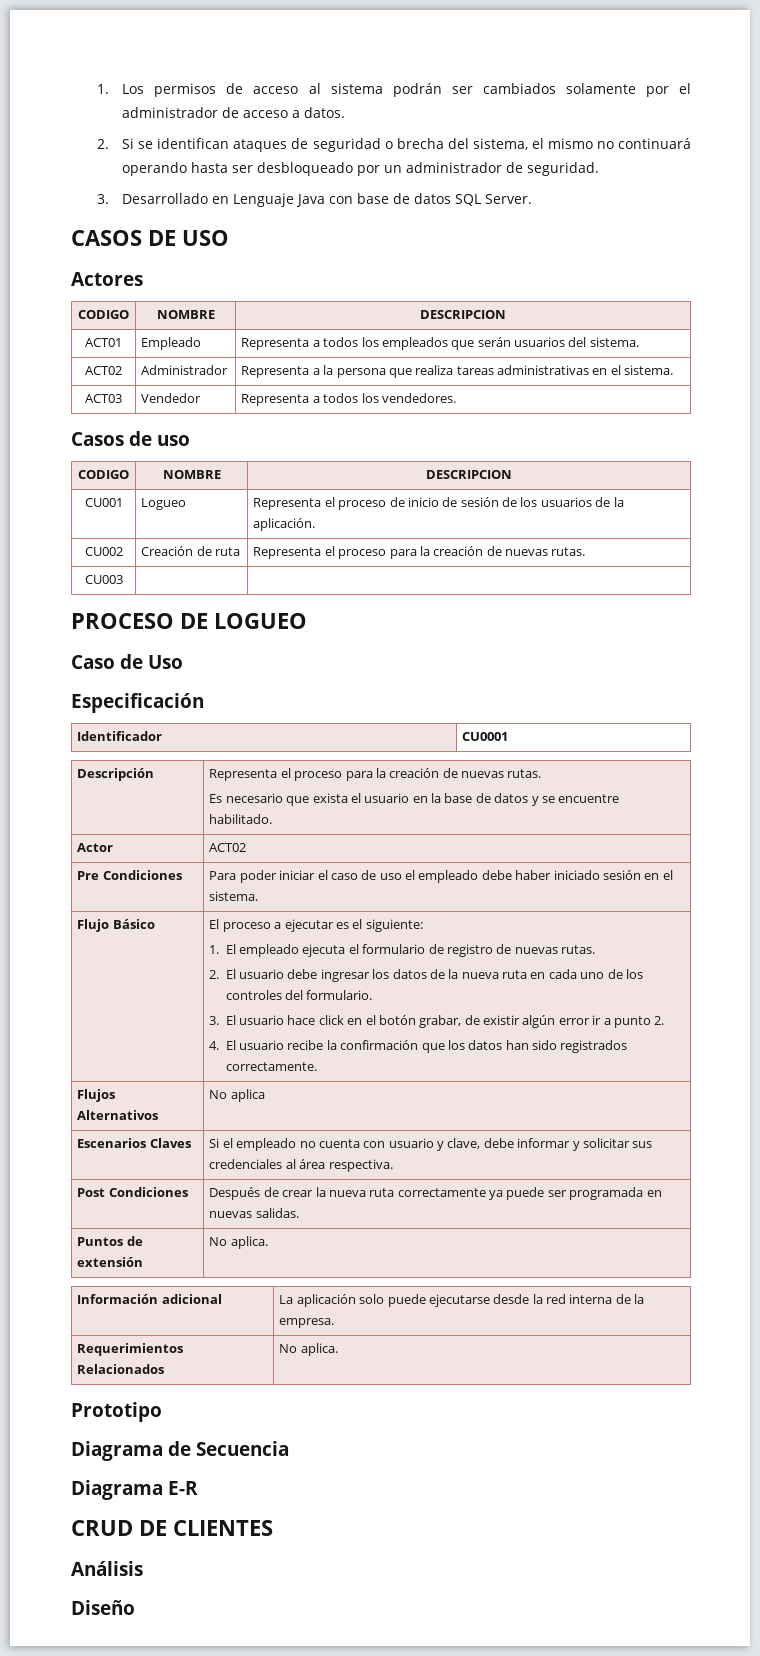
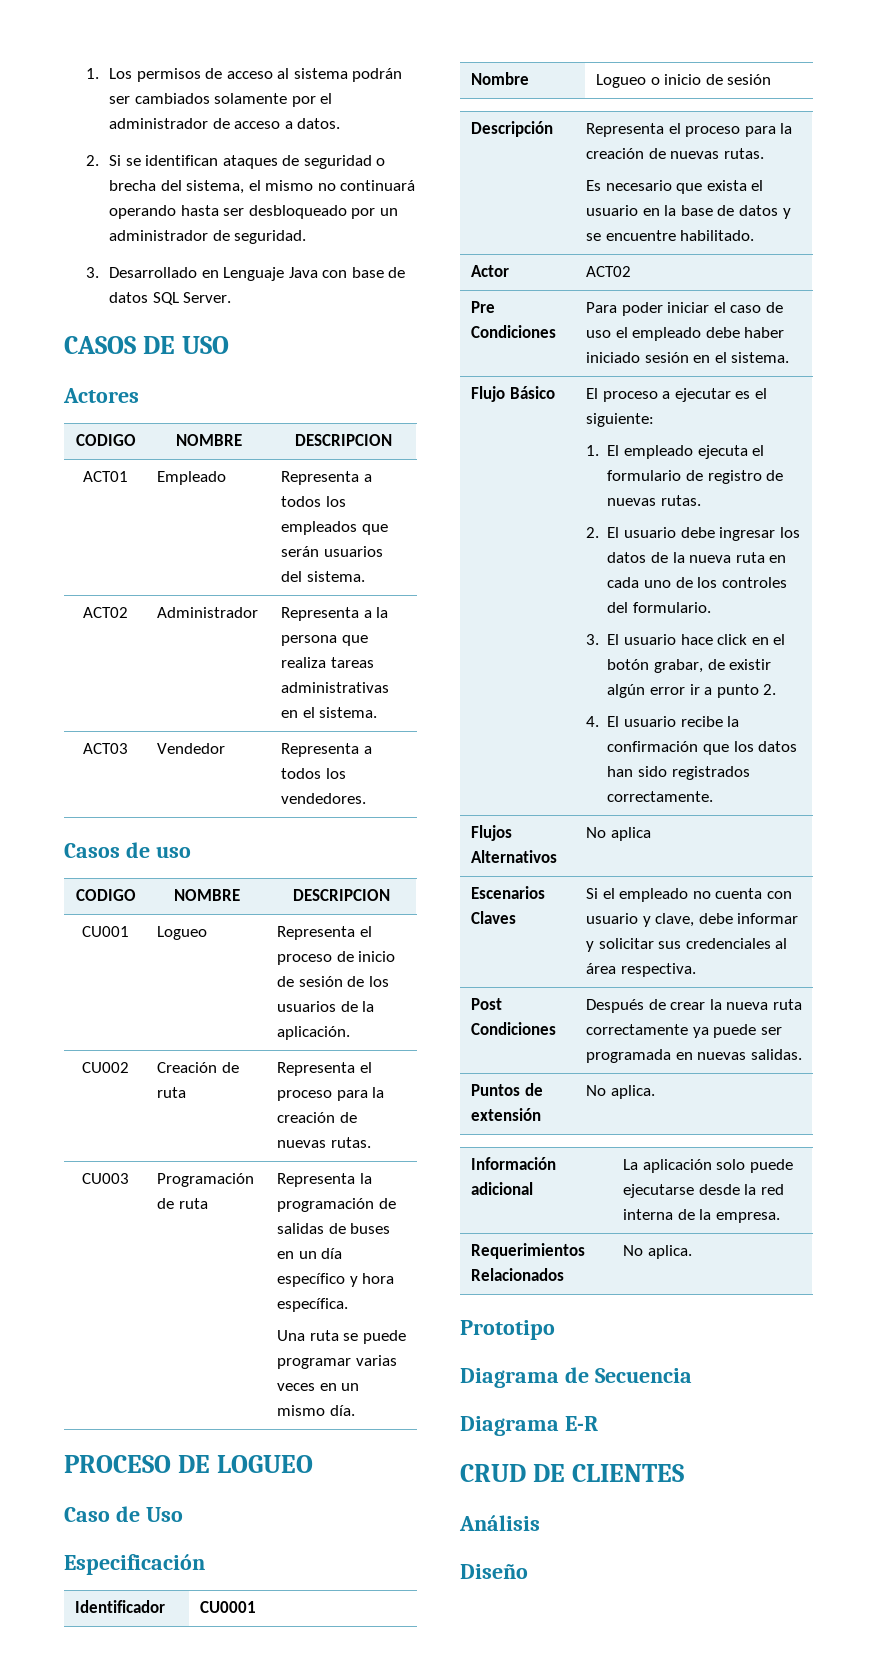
- CU003 | |
+ CU003 | Programación de ruta | Representa la programación de salidas de buses en un día específico y hora específica.
+ Una ruta se puede programar varias veces en un mismo día.
+ Nombre | Logueo o inicio de sesión

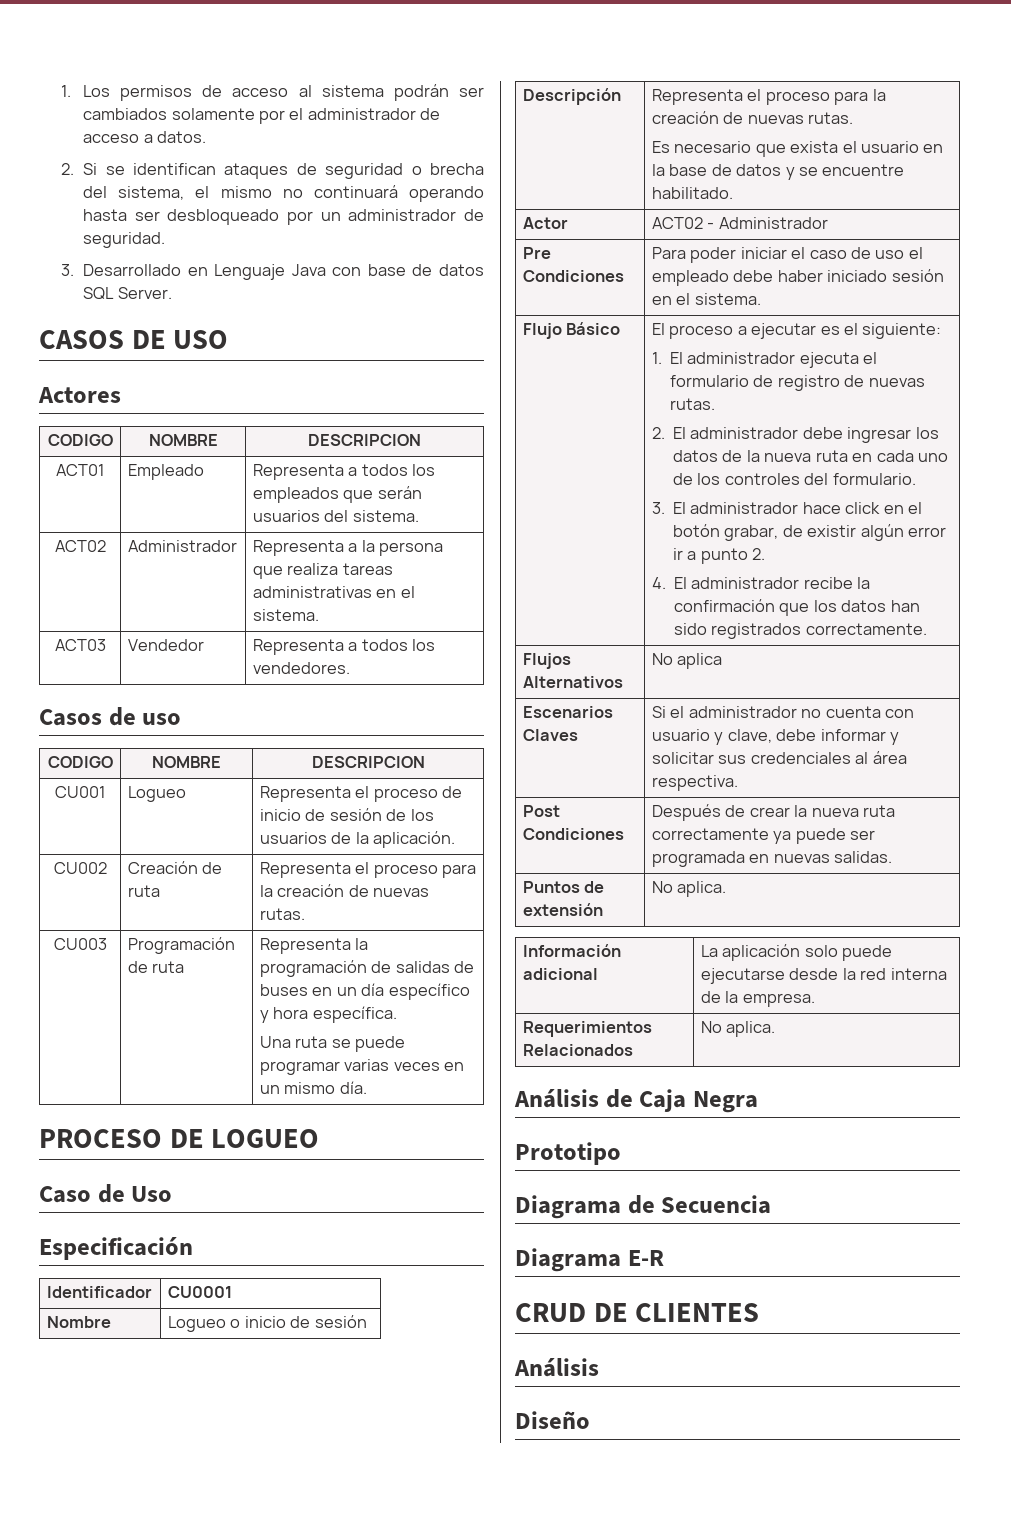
- Actor | ACT02
+ Actor | ACT02 - Administrador
- 1. El empleado ejecuta el formulario de registro de nuevas rutas.
+ 1. El administrador ejecuta el formulario de registro de nuevas rutas.
- 2. El usuario debe ingresar los datos de la nueva ruta en cada uno de los controles del formulario.
+ 2. El administrador debe ingresar los datos de la nueva ruta en cada uno de los controles del formulario.
- 3. El usuario hace click en el botón grabar, de existir algún error ir a punto 2.
+ 3. El administrador hace click en el botón grabar, de existir algún error ir a punto 2.
- 4. El usuario recibe la confirmación que los datos han sido registrados correctamente.
+ 4. El administrador recibe la confirmación que los datos han sido registrados correctamente.
- Escenarios Claves | Si el empleado no cuenta con usuario y clave, debe informar y solicitar sus credenciales al área respectiva.
+ Escenarios Claves | Si el administrador no cuenta con usuario y clave, debe informar y solicitar sus credenciales al área respectiva.
+ Análisis de Caja Negra

